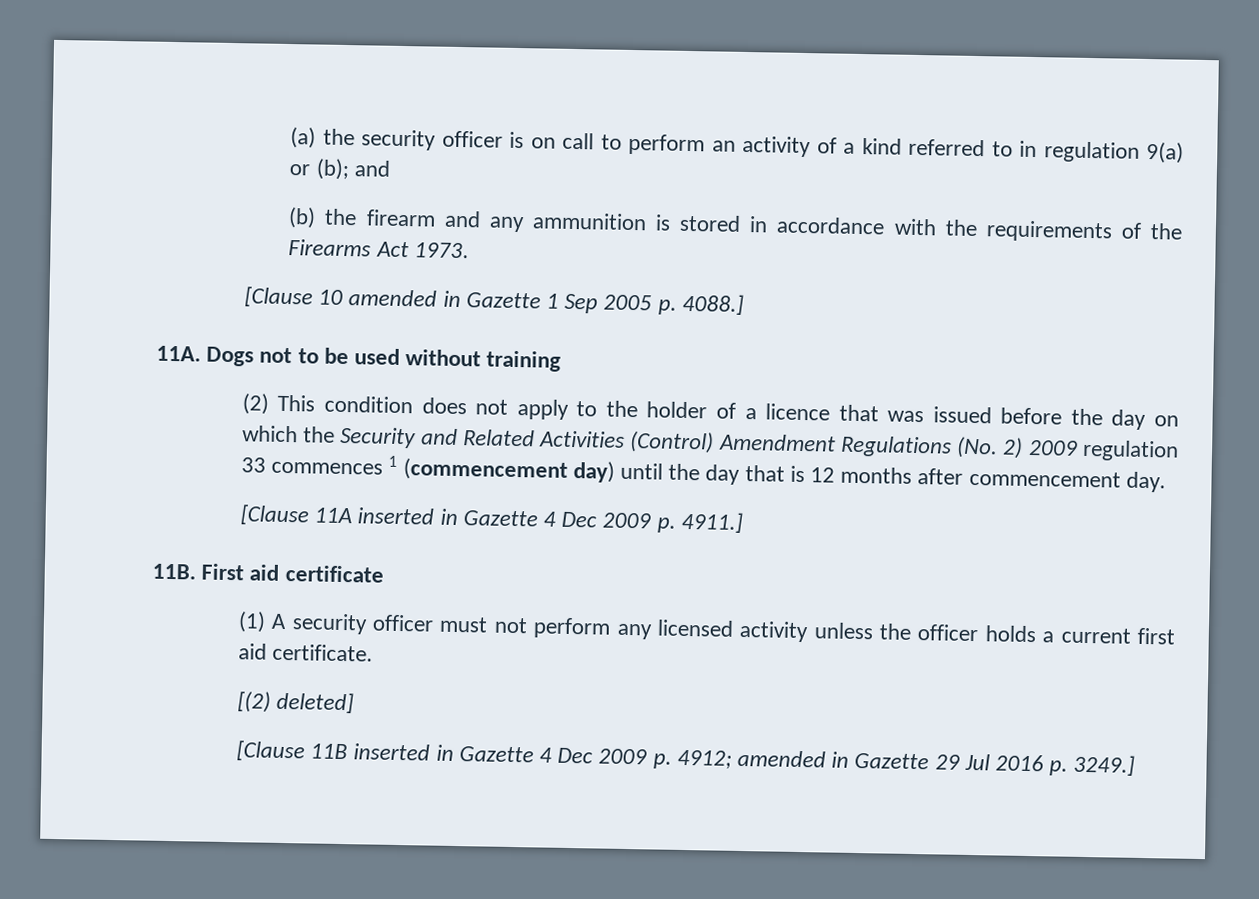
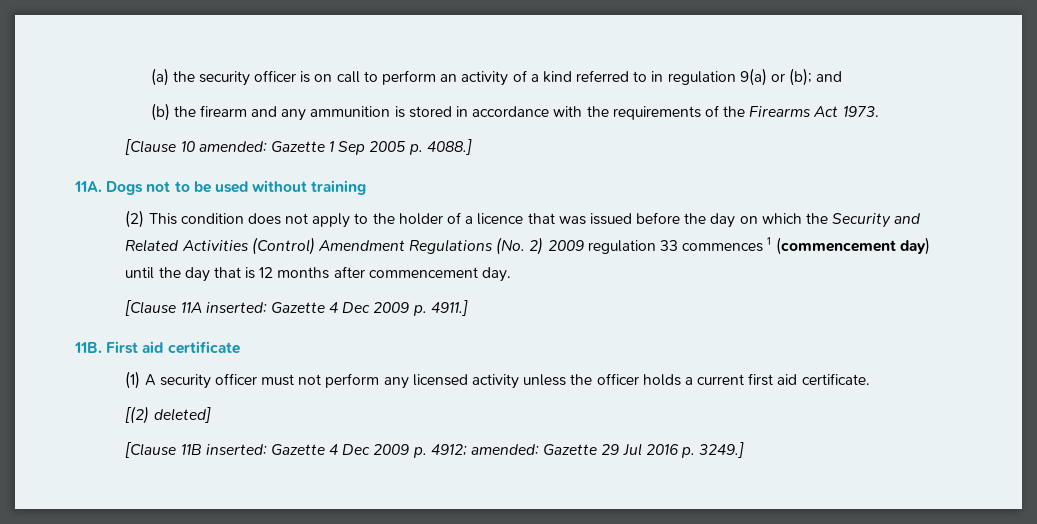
- [Clause 10 amended in Gazette 1 Sep 2005 p. 4088.]
+ [Clause 10 amended: Gazette 1 Sep 2005 p. 4088.]
- [Clause 11A inserted in Gazette 4 Dec 2009 p. 4911.]
+ [Clause 11A inserted: Gazette 4 Dec 2009 p. 4911.]
- [Clause 11B inserted in Gazette 4 Dec 2009 p. 4912; amended in Gazette 29 Jul 2016 p. 3249.]
+ [Clause 11B inserted: Gazette 4 Dec 2009 p. 4912; amended: Gazette 29 Jul 2016 p. 3249.]

